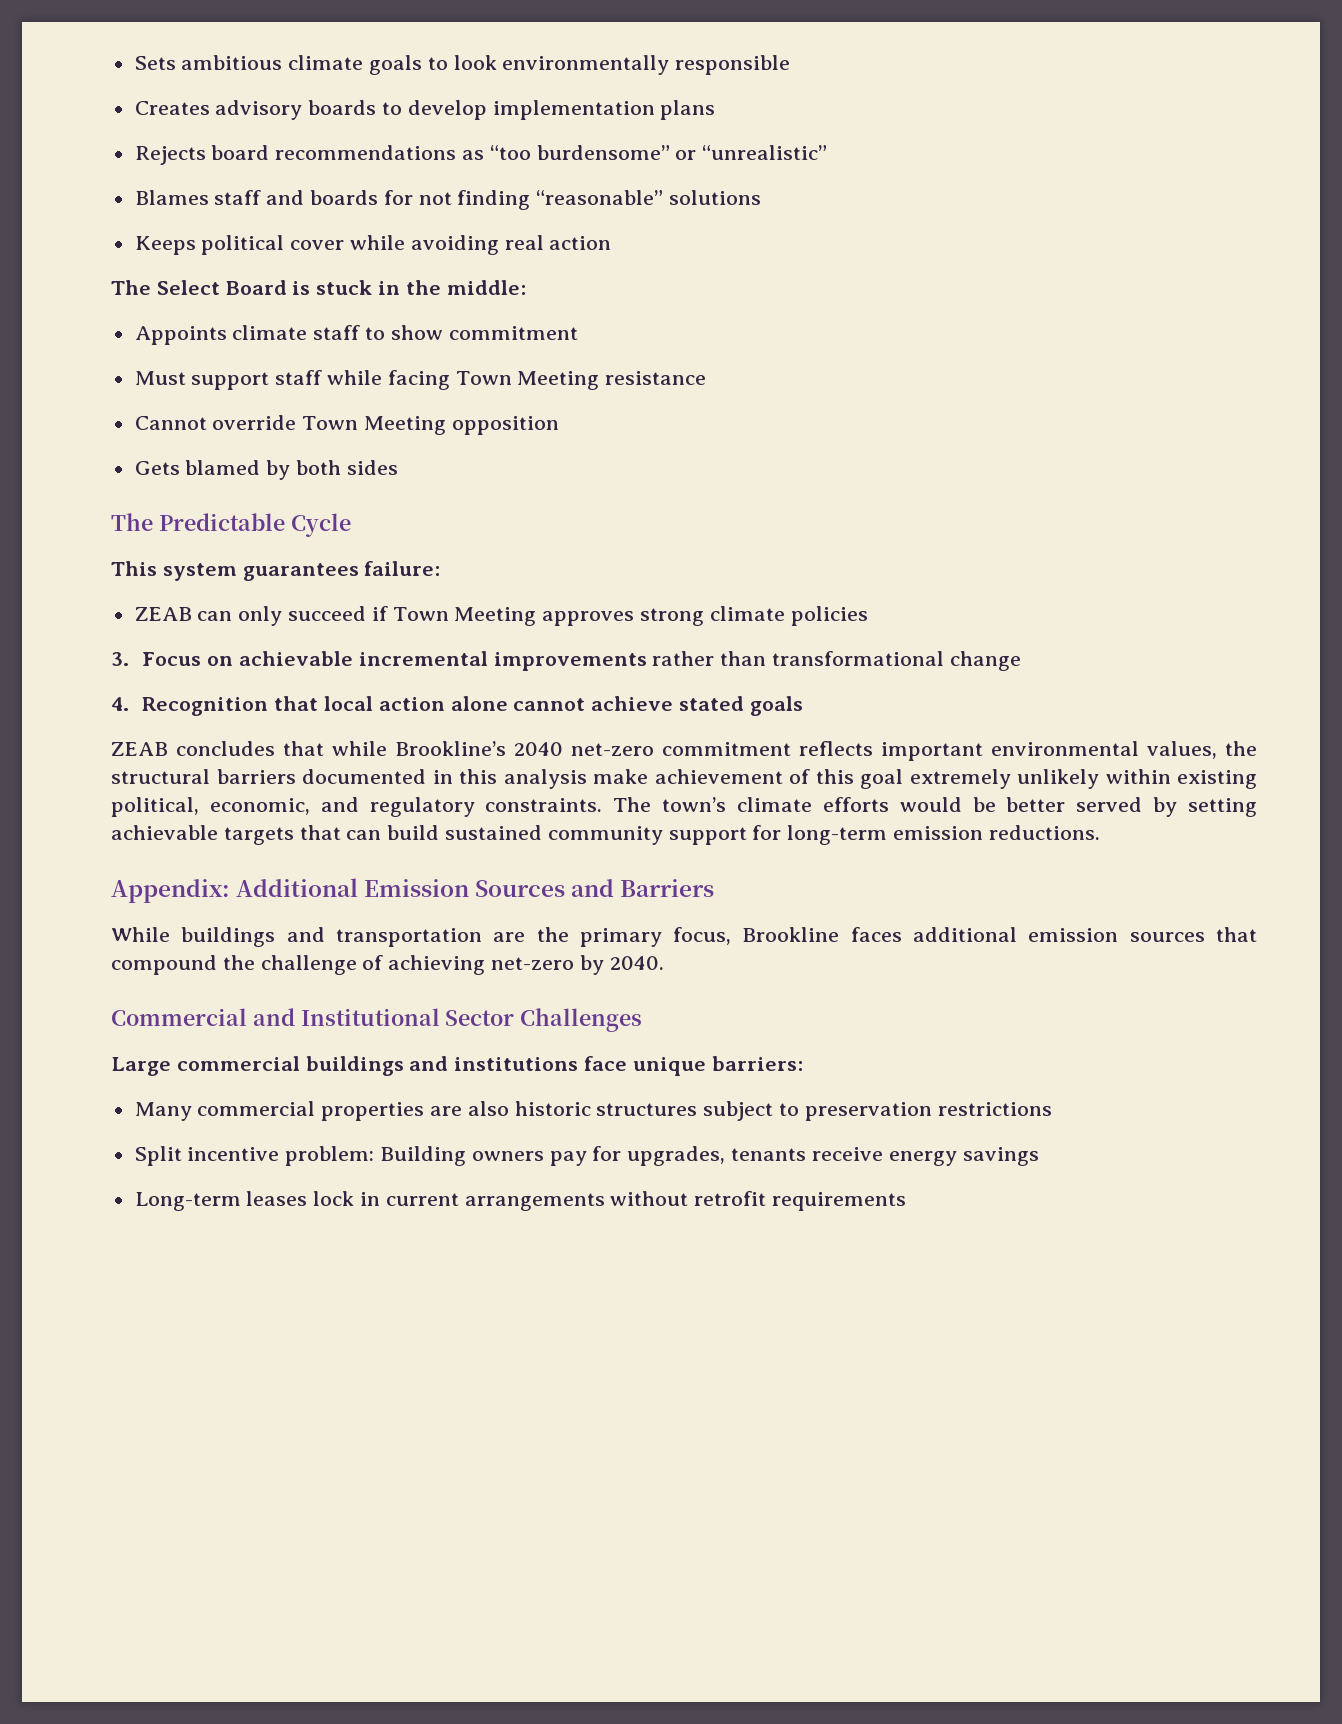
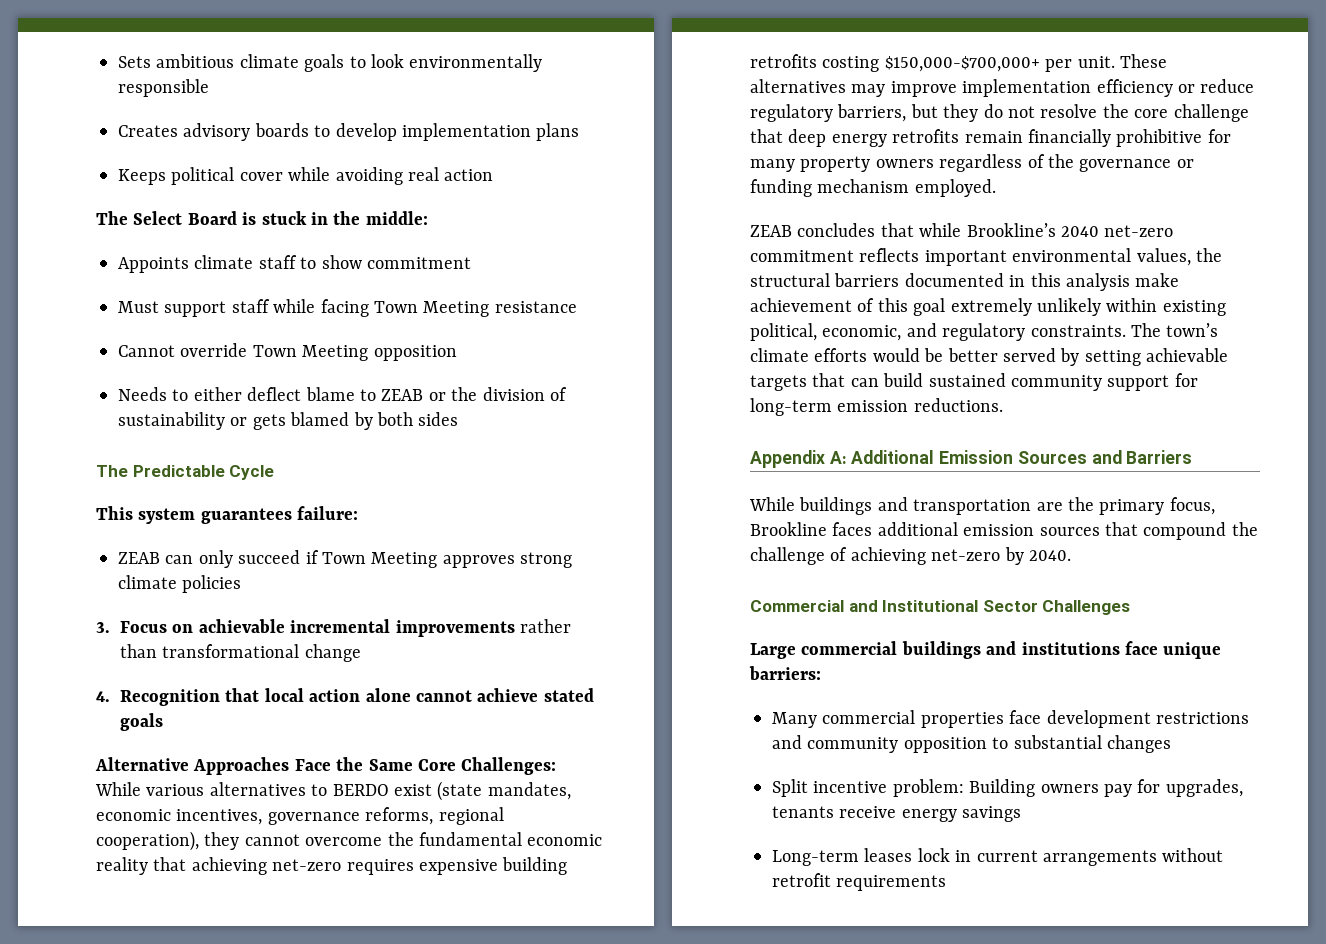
- Rejects board recommendations as “too burdensome” or “unrealistic”
- Blames staff and boards for not finding “reasonable” solutions
- Gets blamed by both sides
+ Needs to either deflect blame to ZEAB or the division of sustainability or gets blamed by both sides
+ Alternative Approaches Face the Same Core Challenges: While various alternatives to BERDO exist (state mandates, economic incentives, governance reforms, regional cooperation), they cannot overcome the fundamental economic reality that achieving net-zero requires expensive building retrofits costing $150,000-$700,000+ per unit. These alternatives may improve implementation efficiency or reduce regulatory barriers, but they do not resolve the core challenge that deep energy retrofits remain financially prohibitive for many property owners regardless of the governance or funding mechanism employed.
- Appendix: Additional Emission Sources and Barriers
+ Appendix A: Additional Emission Sources and Barriers
- Many commercial properties are also historic structures subject to preservation restrictions
+ Many commercial properties face development restrictions and community opposition to substantial changes

